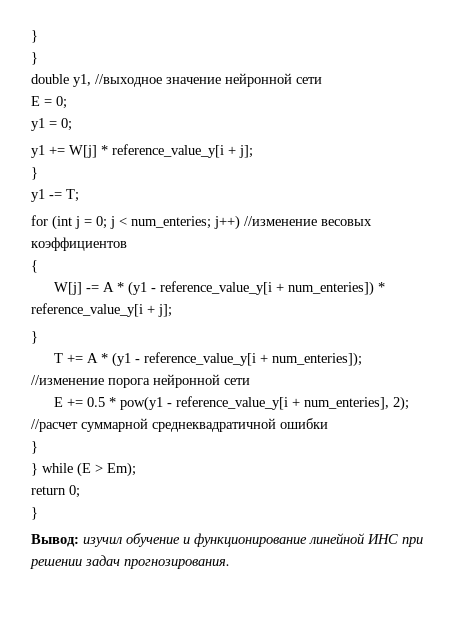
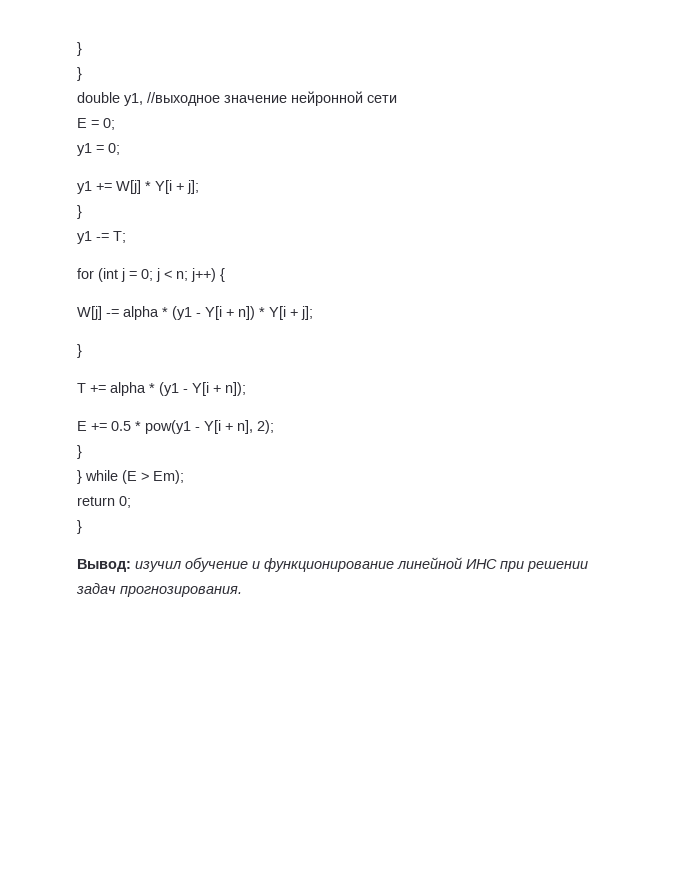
- y1 += W[j] * reference_value_y[i + j];
+ y1 += W[j] * Y[i + j];
- for (int j = 0; j < num_enteries; j++) //изменение весовых коэффициентов
- {
+ for (int j = 0; j < n; j++) {
- W[j] -= A * (y1 - reference_value_y[i + num_enteries]) * reference_value_y[i + j];
+ W[j] -= alpha * (y1 - Y[i + n]) * Y[i + j];
- T += A * (y1 - reference_value_y[i + num_enteries]); //изменение порога нейронной сети
+ T += alpha * (y1 - Y[i + n]);
- E += 0.5 * pow(y1 - reference_value_y[i + num_enteries], 2); //расчет суммарной среднеквадратичной ошибки
+ E += 0.5 * pow(y1 - Y[i + n], 2);

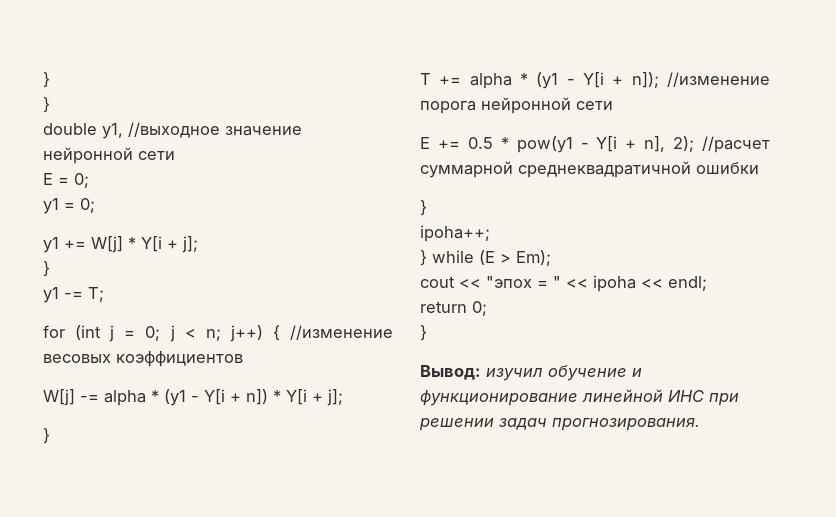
- for (int j = 0; j < n; j++) {
+ for (int j = 0; j < n; j++) { //изменение весовых коэффициентов
- T += alpha * (y1 - Y[i + n]);
+ T += alpha * (y1 - Y[i + n]); //изменение порога нейронной сети
- E += 0.5 * pow(y1 - Y[i + n], 2);
+ E += 0.5 * pow(y1 - Y[i + n], 2); //расчет суммарной среднеквадратичной ошибки
  }
+ ipoha++;
+ cout << "эпох = " << ipoha << endl;

